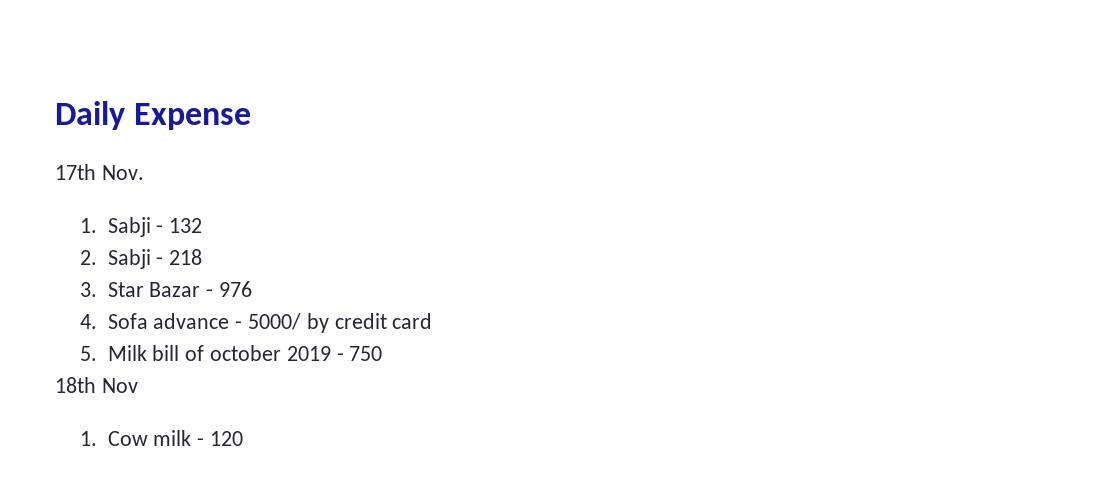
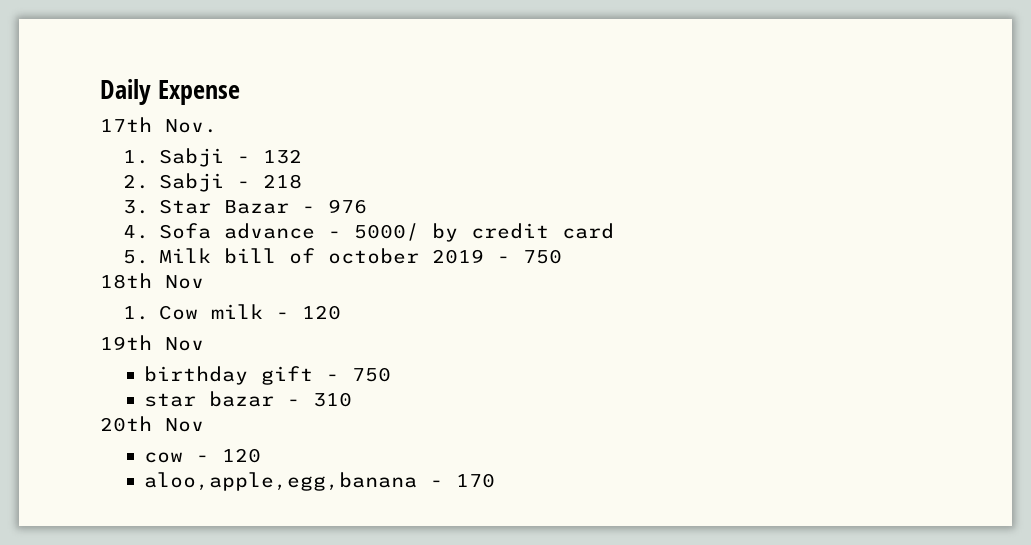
+ 19th Nov
+ birthday gift - 750
+ star bazar - 310
+ 20th Nov
+ cow - 120
+ aloo,apple,egg,banana - 170

